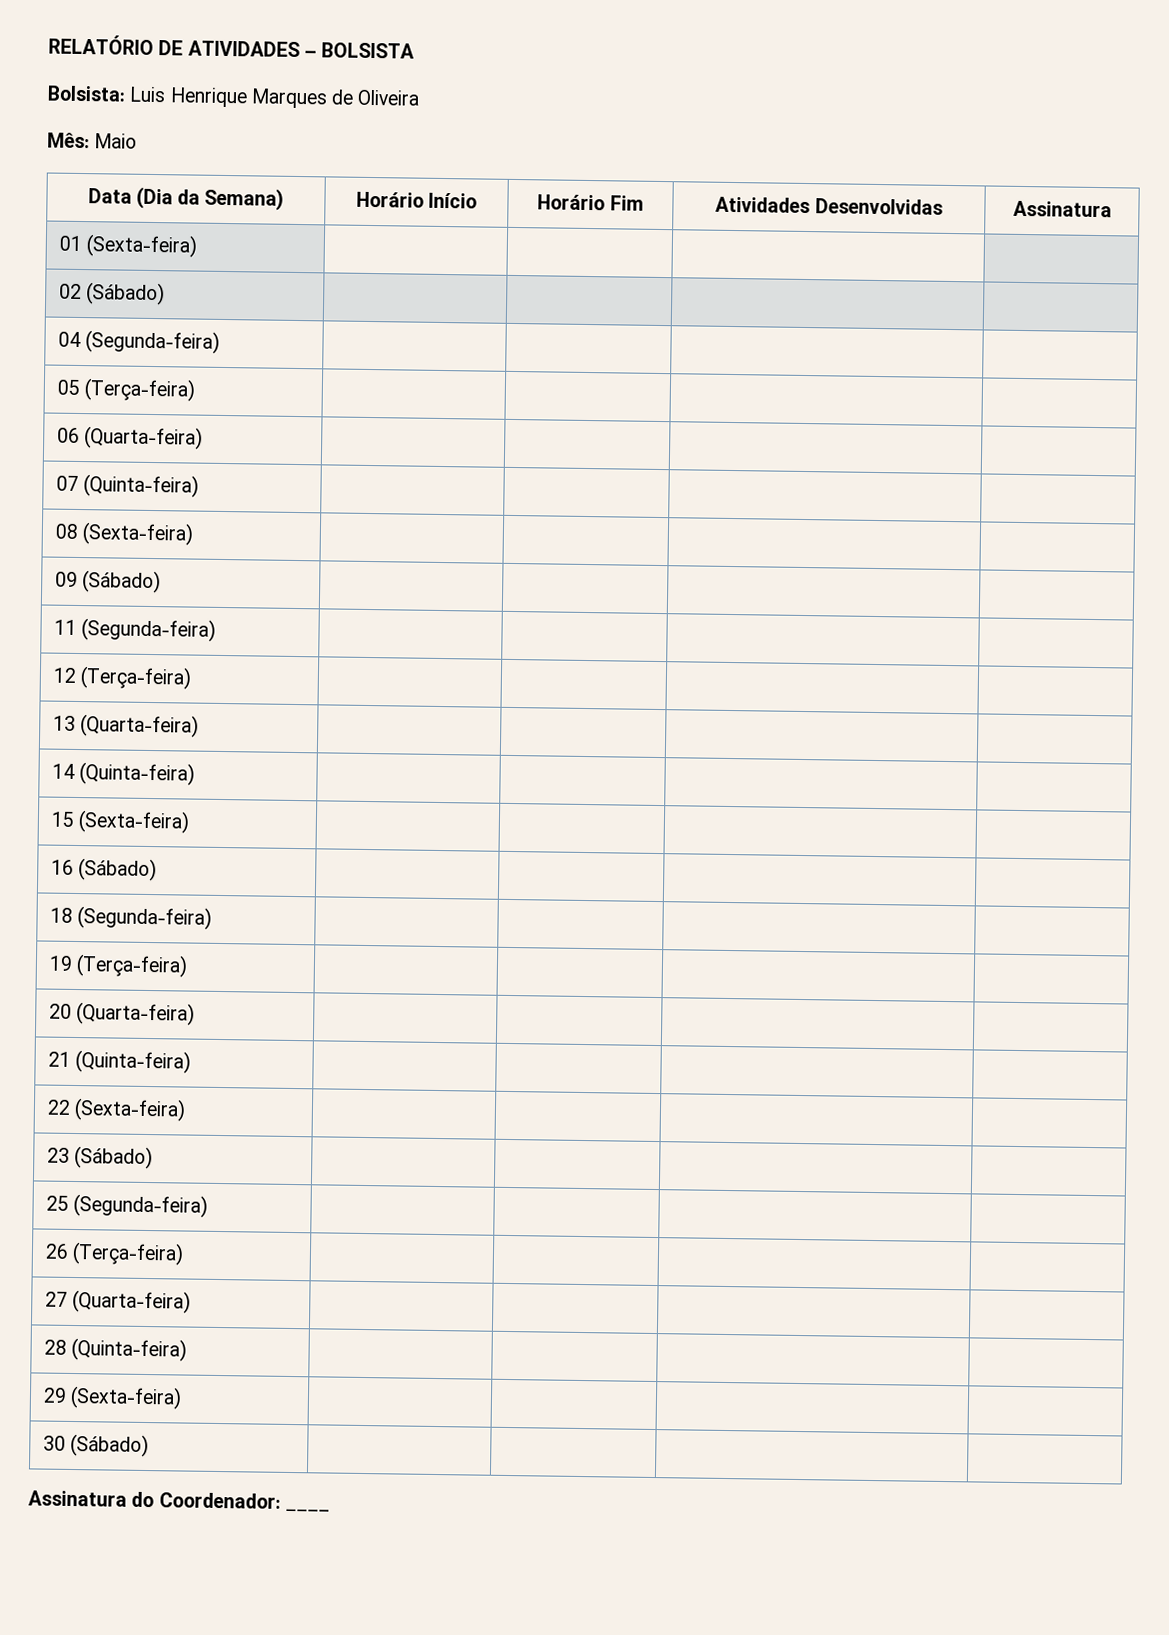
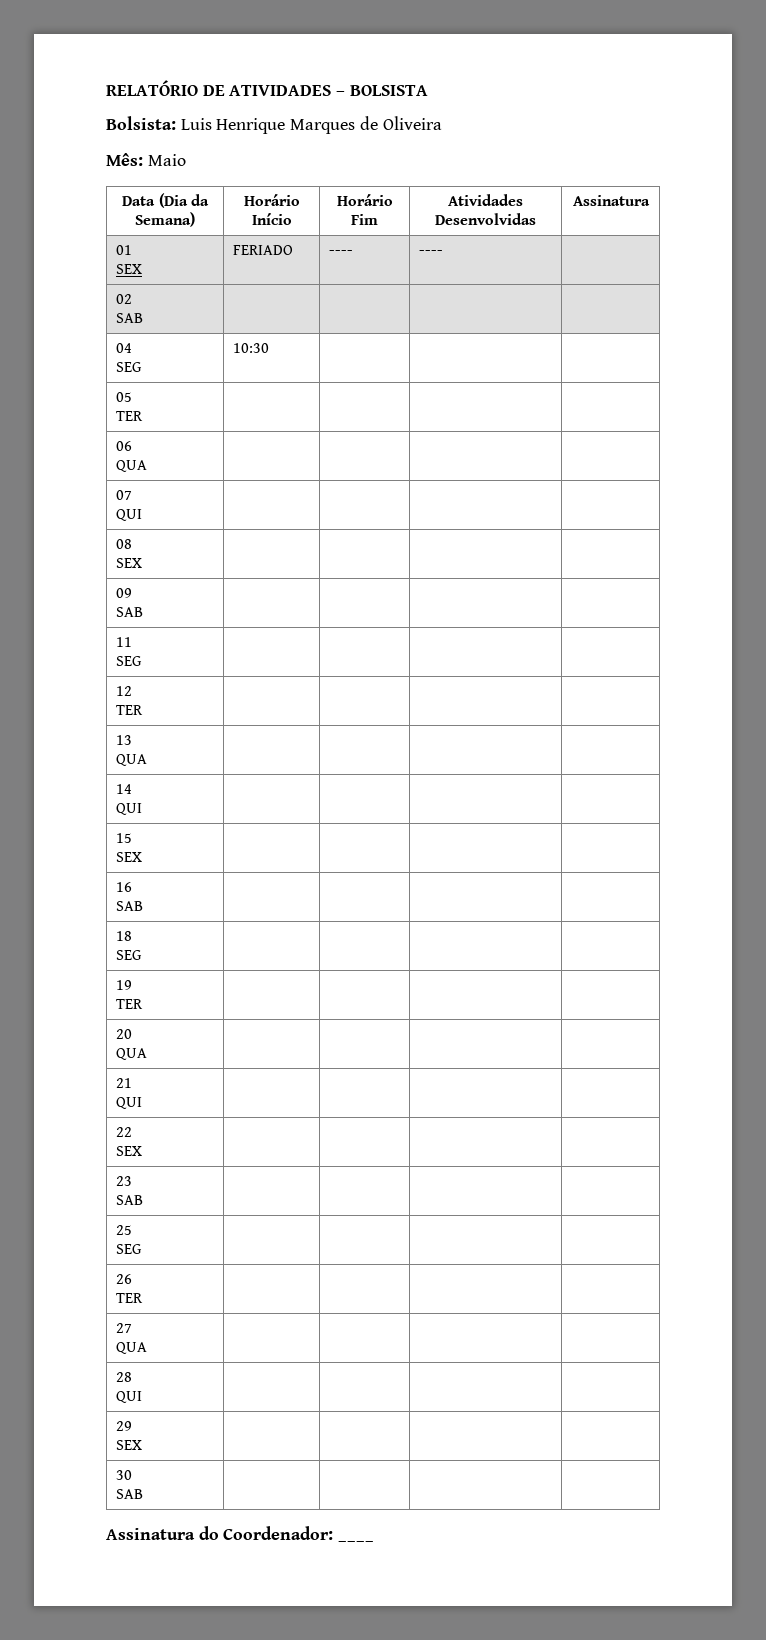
- 01 (Sexta-feira) | | | |
+ 01
+ SEX | FERIADO | ---- | ---- |
- 02 (Sábado) | | | |
+ 02
+ SAB | | | |
- 04 (Segunda-feira) | | | |
+ 04
+ SEG | 10:30 | | |
- 05 (Terça-feira) | | | |
+ 05
+ TER | | | |
- 06 (Quarta-feira) | | | |
+ 06
+ QUA | | | |
- 07 (Quinta-feira) | | | |
+ 07
+ QUI | | | |
- 08 (Sexta-feira) | | | |
+ 08
+ SEX | | | |
- 09 (Sábado) | | | |
+ 09
+ SAB | | | |
- 11 (Segunda-feira) | | | |
+ 11
+ SEG | | | |
- 12 (Terça-feira) | | | |
+ 12
+ TER | | | |
- 13 (Quarta-feira) | | | |
+ 13
+ QUA | | | |
- 14 (Quinta-feira) | | | |
+ 14
+ QUI | | | |
- 15 (Sexta-feira) | | | |
+ 15
+ SEX | | | |
- 16 (Sábado) | | | |
+ 16
+ SAB | | | |
- 18 (Segunda-feira) | | | |
+ 18
+ SEG | | | |
- 19 (Terça-feira) | | | |
+ 19
+ TER | | | |
- 20 (Quarta-feira) | | | |
+ 20
+ QUA | | | |
- 21 (Quinta-feira) | | | |
+ 21
+ QUI | | | |
- 22 (Sexta-feira) | | | |
+ 22
+ SEX | | | |
- 23 (Sábado) | | | |
+ 23
+ SAB | | | |
- 25 (Segunda-feira) | | | |
+ 25
+ SEG | | | |
- 26 (Terça-feira) | | | |
+ 26
+ TER | | | |
- 27 (Quarta-feira) | | | |
+ 27
+ QUA | | | |
- 28 (Quinta-feira) | | | |
+ 28
+ QUI | | | |
- 29 (Sexta-feira) | | | |
+ 29
+ SEX | | | |
- 30 (Sábado) | | | |
+ 30
+ SAB | | | |

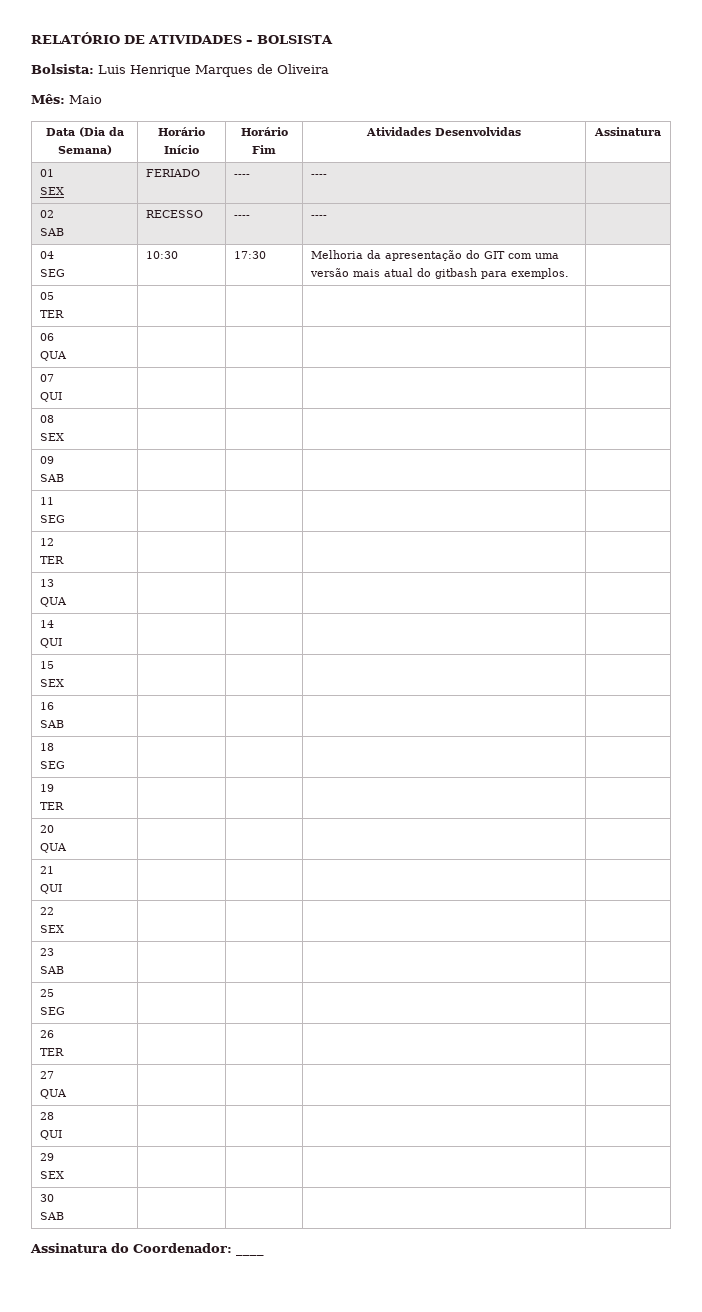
  02
- SAB | | | |
+ SAB | RECESSO | ---- | ---- |
  04
- SEG | 10:30 | | |
+ SEG | 10:30 | 17:30 | Melhoria da apresentação do GIT com uma versão mais atual do gitbash para exemplos. |

